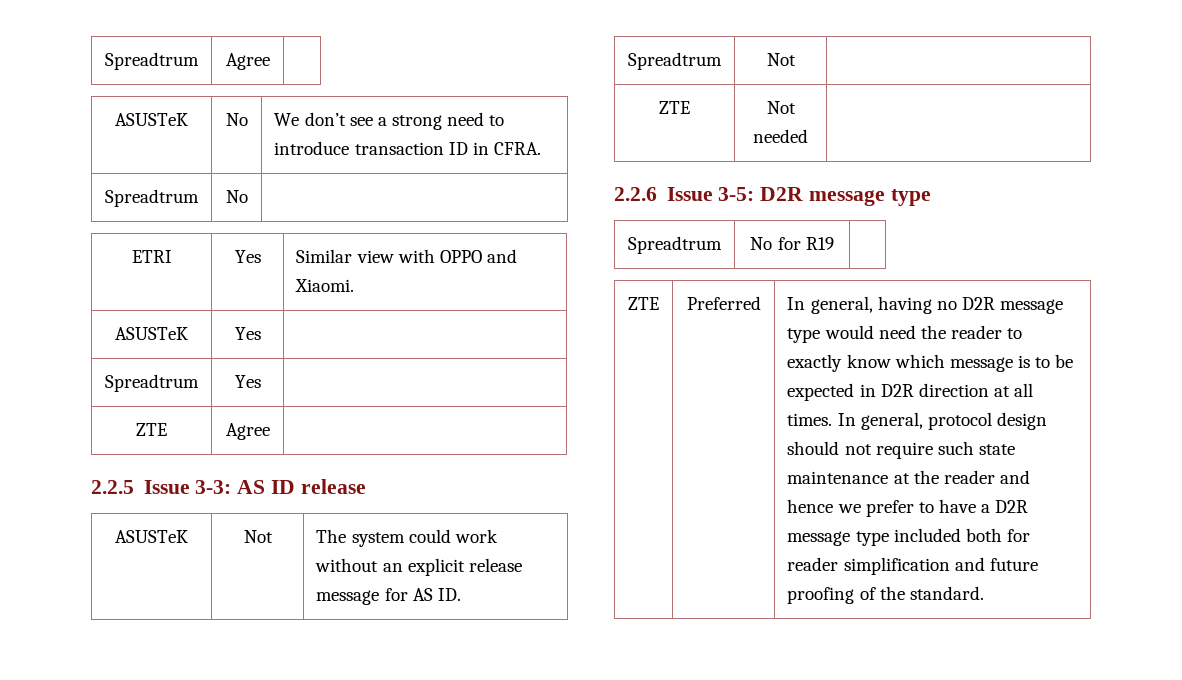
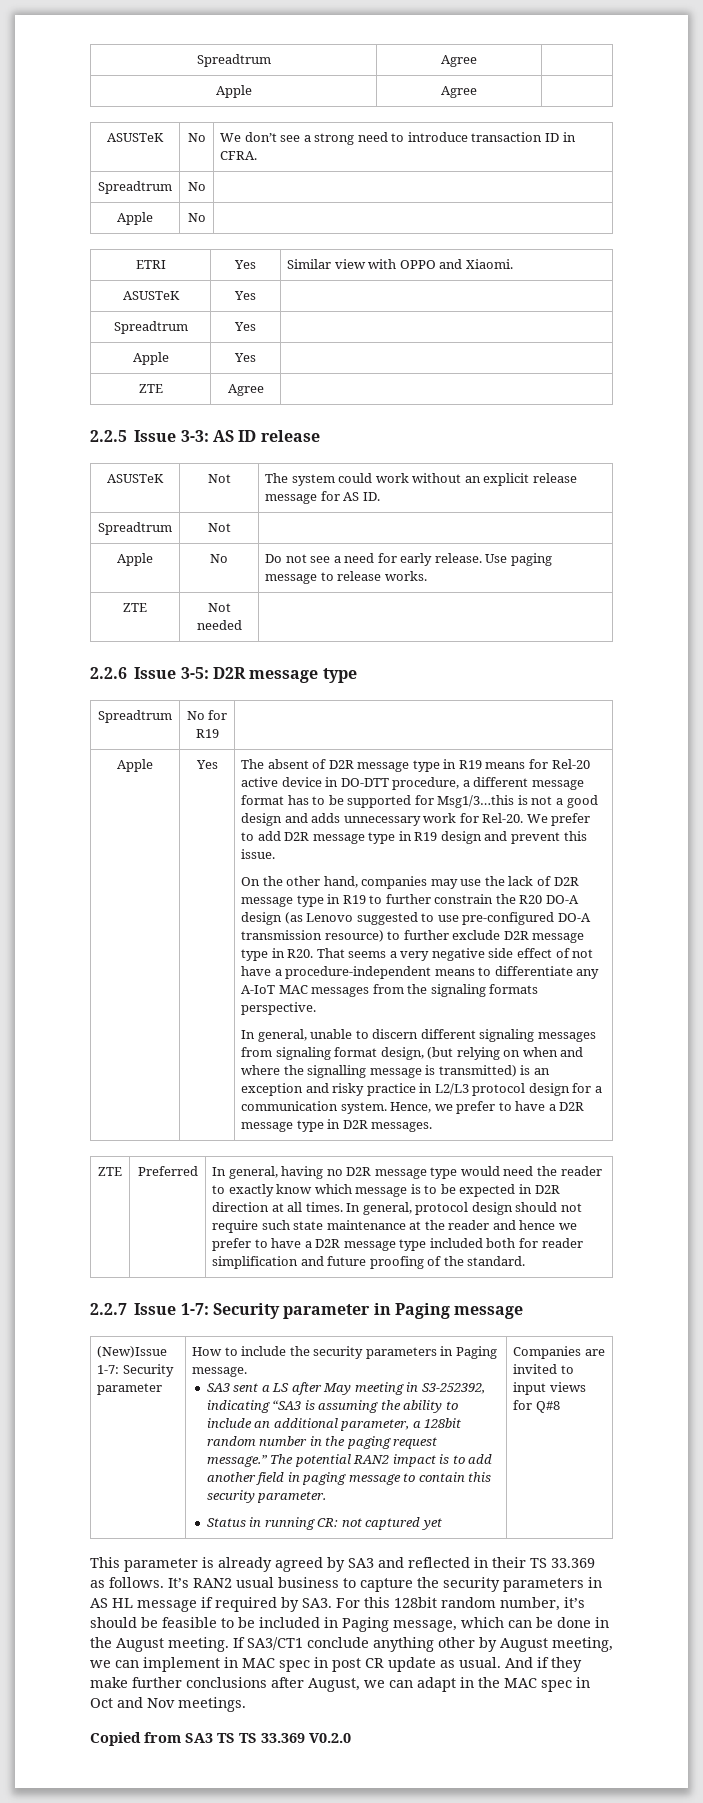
+ Apple | Agree |
  Spreadtrum | No |
+ Apple | No |
  Spreadtrum | Yes |
+ Apple | Yes |
+ Apple | No | Do not see a need for early release. Use paging message to release works.
+ Apple | Yes | The absent of D2R message type in R19 means for Rel-20 active device in DO-DTT procedure, a different message format has to be supported for Msg1/3…this is not a good design and adds unnecessary work for Rel-20. We prefer to add D2R message type in R19 design and prevent this issue.
+ On the other hand, companies may use the lack of D2R message type in R19 to further constrain the R20 DO-A design (as Lenovo suggested to use pre-configured DO-A transmission resource) to further exclude D2R message type in R20. That seems a very negative side effect of not have a procedure-independent means to differentiate any A-IoT MAC messages from the signaling formats perspective.
+ In general, unable to discern different signaling messages from signaling format design, (but relying on when and where the signalling message is transmitted) is an exception and risky practice in L2/L3 protocol design for a communication system. Hence, we prefer to have a D2R message type in D2R messages.
+ 2.2.7 Issue 1-7: Security parameter in Paging message
+ (New)Issue 1-7: Security parameter | How to include the security parameters in Paging message.
+ SA3 sent a LS after May meeting in S3-252392, indicating “SA3 is assuming the ability to include an additional parameter, a 128bit random number in the paging request message.” The potential RAN2 impact is to add another field in paging message to contain this security parameter.
+ Status in running CR: not captured yet | Companies are invited to input views for Q#8
+ This parameter is already agreed by SA3 and reflected in their TS 33.369 as follows. It’s RAN2 usual business to capture the security parameters in AS HL message if required by SA3. For this 128bit random number, it’s should be feasible to be included in Paging message, which can be done in the August meeting. If SA3/CT1 conclude anything other by August meeting, we can implement in MAC spec in post CR update as usual. And if they make further conclusions after August, we can adapt in the MAC spec in Oct and Nov meetings.
+ Copied from SA3 TS TS 33.369 V0.2.0

